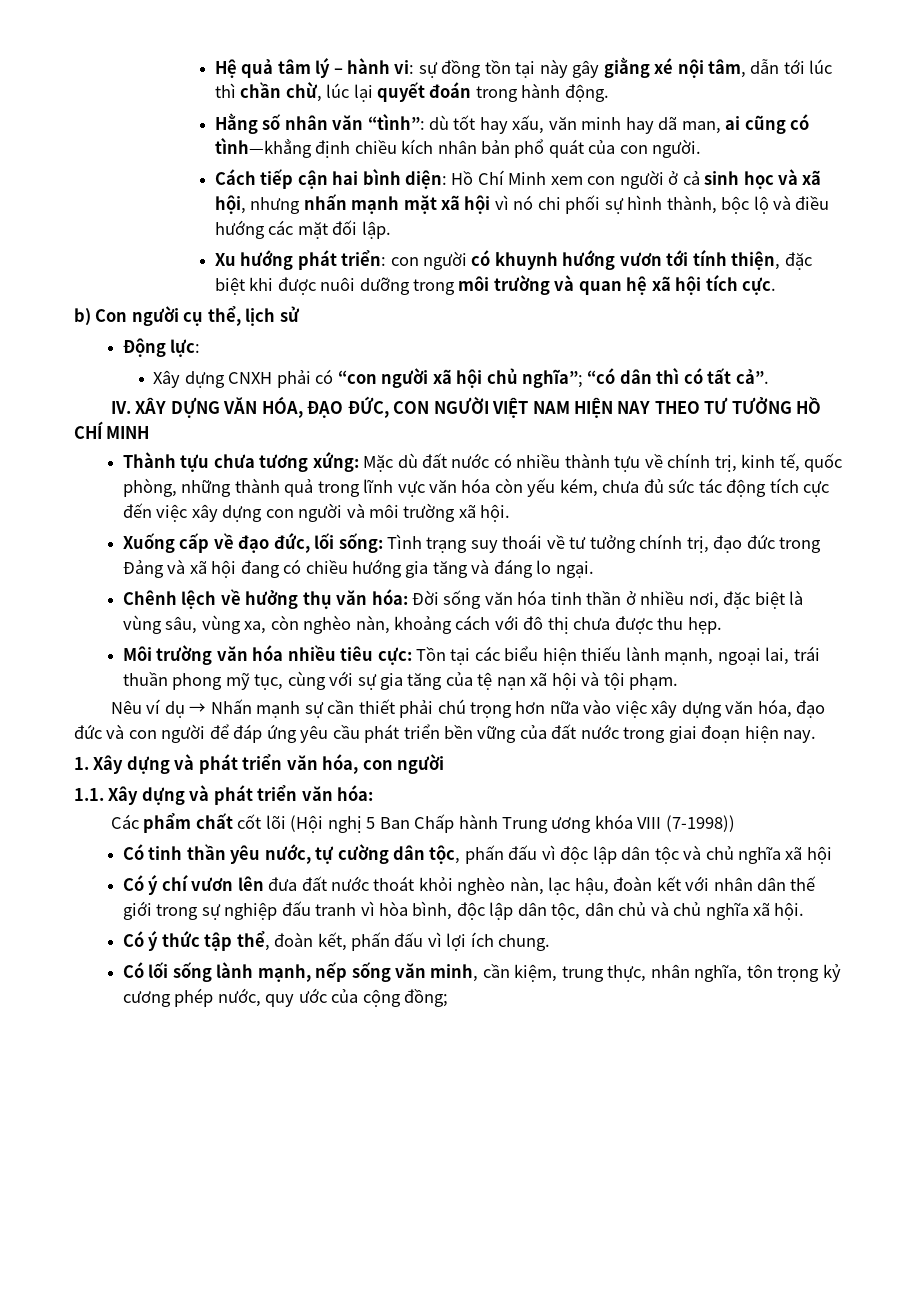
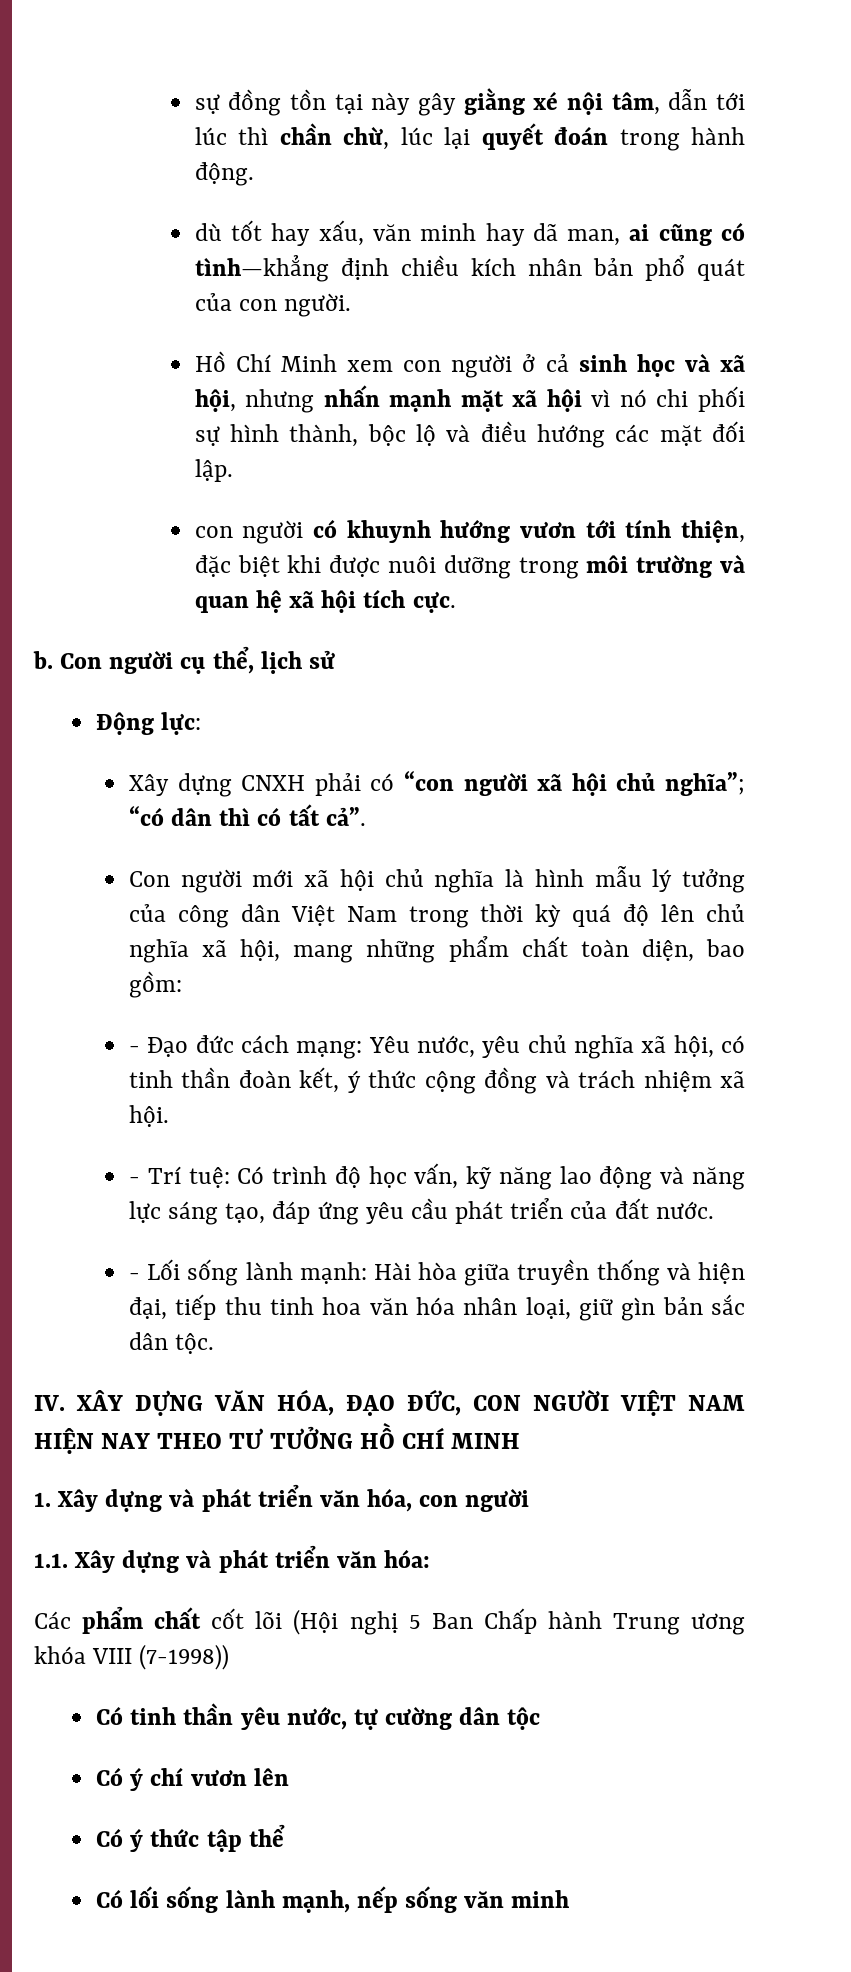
- Hệ quả tâm lý – hành vi: sự đồng tồn tại này gây giằng xé nội tâm, dẫn tới lúc thì chần chừ, lúc lại quyết đoán trong hành động.
+ sự đồng tồn tại này gây giằng xé nội tâm, dẫn tới lúc thì chần chừ, lúc lại quyết đoán trong hành động.
- Hằng số nhân văn “tình”: dù tốt hay xấu, văn minh hay dã man, ai cũng có tình—khẳng định chiều kích nhân bản phổ quát của con người.
+ dù tốt hay xấu, văn minh hay dã man, ai cũng có tình—khẳng định chiều kích nhân bản phổ quát của con người.
- Cách tiếp cận hai bình diện: Hồ Chí Minh xem con người ở cả sinh học và xã hội, nhưng nhấn mạnh mặt xã hội vì nó chi phối sự hình thành, bộc lộ và điều hướng các mặt đối lập.
+ Hồ Chí Minh xem con người ở cả sinh học và xã hội, nhưng nhấn mạnh mặt xã hội vì nó chi phối sự hình thành, bộc lộ và điều hướng các mặt đối lập.
- Xu hướng phát triển: con người có khuynh hướng vươn tới tính thiện, đặc biệt khi được nuôi dưỡng trong môi trường và quan hệ xã hội tích cực.
+ con người có khuynh hướng vươn tới tính thiện, đặc biệt khi được nuôi dưỡng trong môi trường và quan hệ xã hội tích cực.
- b) Con người cụ thể, lịch sử
+ b. Con người cụ thể, lịch sử
+ Con người mới xã hội chủ nghĩa là hình mẫu lý tưởng của công dân Việt Nam trong thời kỳ quá độ lên chủ nghĩa xã hội, mang những phẩm chất toàn diện, bao gồm:
+ - Đạo đức cách mạng: Yêu nước, yêu chủ nghĩa xã hội, có tinh thần đoàn kết, ý thức cộng đồng và trách nhiệm xã hội.
+ - Trí tuệ: Có trình độ học vấn, kỹ năng lao động và năng lực sáng tạo, đáp ứng yêu cầu phát triển của đất nước.
+ - Lối sống lành mạnh: Hài hòa giữa truyền thống và hiện đại, tiếp thu tinh hoa văn hóa nhân loại, giữ gìn bản sắc dân tộc.
- Thành tựu chưa tương xứng: Mặc dù đất nước có nhiều thành tựu về chính trị, kinh tế, quốc phòng, những thành quả trong lĩnh vực văn hóa còn yếu kém, chưa đủ sức tác động tích cực đến việc xây dựng con người và môi trường xã hội.
- Xuống cấp về đạo đức, lối sống: Tình trạng suy thoái về tư tưởng chính trị, đạo đức trong Đảng và xã hội đang có chiều hướng gia tăng và đáng lo ngại.
- Chênh lệch về hưởng thụ văn hóa: Đời sống văn hóa tinh thần ở nhiều nơi, đặc biệt là vùng sâu, vùng xa, còn nghèo nàn, khoảng cách với đô thị chưa được thu hẹp.
- Môi trường văn hóa nhiều tiêu cực: Tồn tại các biểu hiện thiếu lành mạnh, ngoại lai, trái thuần phong mỹ tục, cùng với sự gia tăng của tệ nạn xã hội và tội phạm.
- Nêu ví dụ → Nhấn mạnh sự cần thiết phải chú trọng hơn nữa vào việc xây dựng văn hóa, đạo đức và con người để đáp ứng yêu cầu phát triển bền vững của đất nước trong giai đoạn hiện nay.
- Có tinh thần yêu nước, tự cường dân tộc, phấn đấu vì độc lập dân tộc và chủ nghĩa xã hội
+ Có tinh thần yêu nước, tự cường dân tộc
- Có ý chí vươn lên đưa đất nước thoát khỏi nghèo nàn, lạc hậu, đoàn kết với nhân dân thế giới trong sự nghiệp đấu tranh vì hòa bình, độc lập dân tộc, dân chủ và chủ nghĩa xã hội.
- Có ý thức tập thể, đoàn kết, phấn đấu vì lợi ích chung.
+ Có ý chí vươn lên
+ Có ý thức tập thể
- Có lối sống lành mạnh, nếp sống văn minh, cần kiệm, trung thực, nhân nghĩa, tôn trọng kỷ cương phép nước, quy ước của cộng đồng;
+ Có lối sống lành mạnh, nếp sống văn minh

